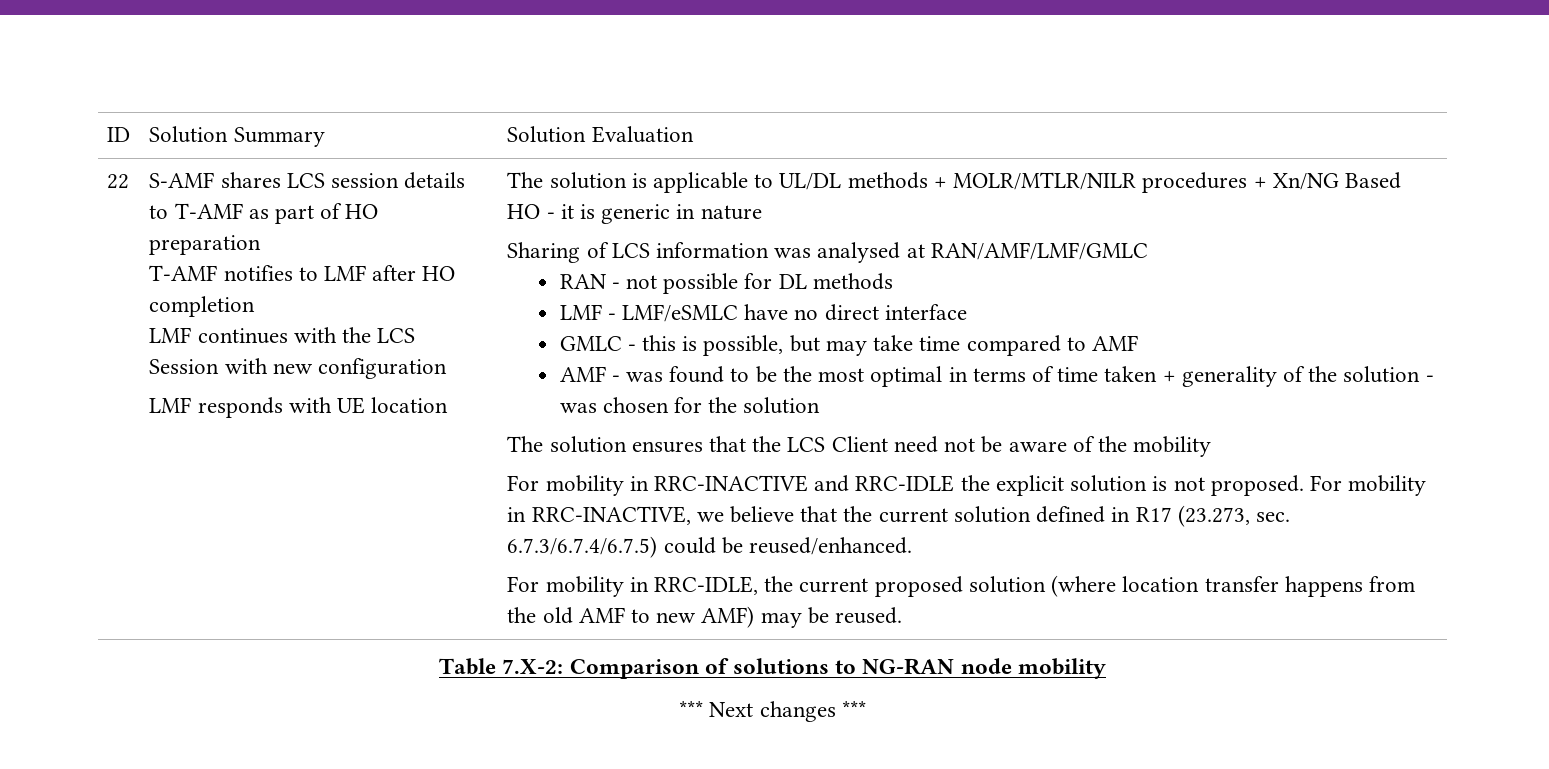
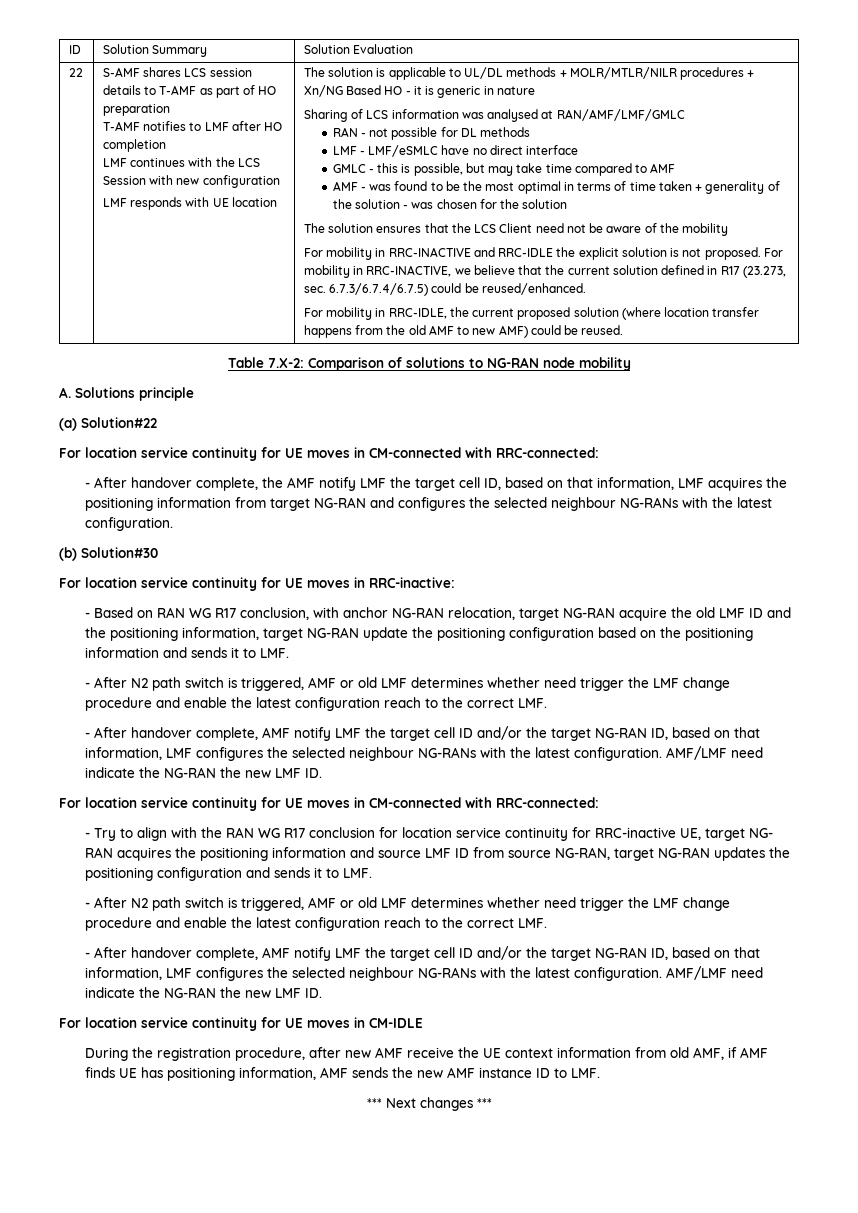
- For mobility in RRC-IDLE, the current proposed solution (where location transfer happens from the old AMF to new AMF) may be reused.
+ For mobility in RRC-IDLE, the current proposed solution (where location transfer happens from the old AMF to new AMF) could be reused.
+ A. Solutions principle
+ (a) Solution#22
+ For location service continuity for UE moves in CM-connected with RRC-connected:
+ - After handover complete, the AMF notify LMF the target cell ID, based on that information, LMF acquires the positioning information from target NG-RAN and configures the selected neighbour NG-RANs with the latest configuration.
+ (b) Solution#30
+ For location service continuity for UE moves in RRC-inactive:
+ - Based on RAN WG R17 conclusion, with anchor NG-RAN relocation, target NG-RAN acquire the old LMF ID and the positioning information, target NG-RAN update the positioning configuration based on the positioning information and sends it to LMF.
+ - After N2 path switch is triggered, AMF or old LMF determines whether need trigger the LMF change procedure and enable the latest configuration reach to the correct LMF.
+ - After handover complete, AMF notify LMF the target cell ID and/or the target NG-RAN ID, based on that information, LMF configures the selected neighbour NG-RANs with the latest configuration. AMF/LMF need indicate the NG-RAN the new LMF ID.
+ For location service continuity for UE moves in CM-connected with RRC-connected:
+ - Try to align with the RAN WG R17 conclusion for location service continuity for RRC-inactive UE, target NG- RAN acquires the positioning information and source LMF ID from source NG-RAN, target NG-RAN updates the positioning configuration and sends it to LMF.
+ - After N2 path switch is triggered, AMF or old LMF determines whether need trigger the LMF change procedure and enable the latest configuration reach to the correct LMF.
+ - After handover complete, AMF notify LMF the target cell ID and/or the target NG-RAN ID, based on that information, LMF configures the selected neighbour NG-RANs with the latest configuration. AMF/LMF need indicate the NG-RAN the new LMF ID.
+ For location service continuity for UE moves in CM-IDLE
+ During the registration procedure, after new AMF receive the UE context information from old AMF, if AMF finds UE has positioning information, AMF sends the new AMF instance ID to LMF.

